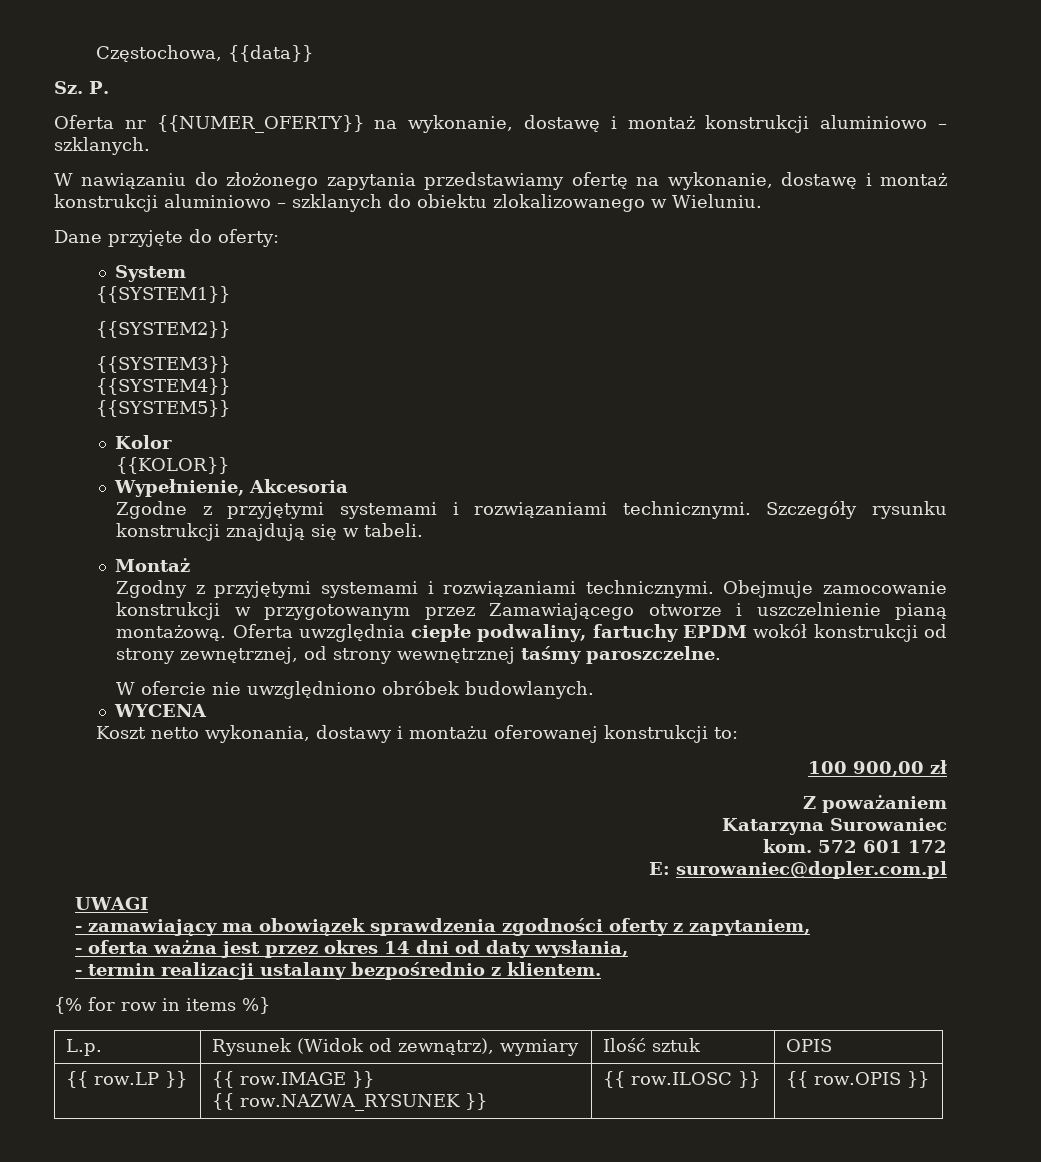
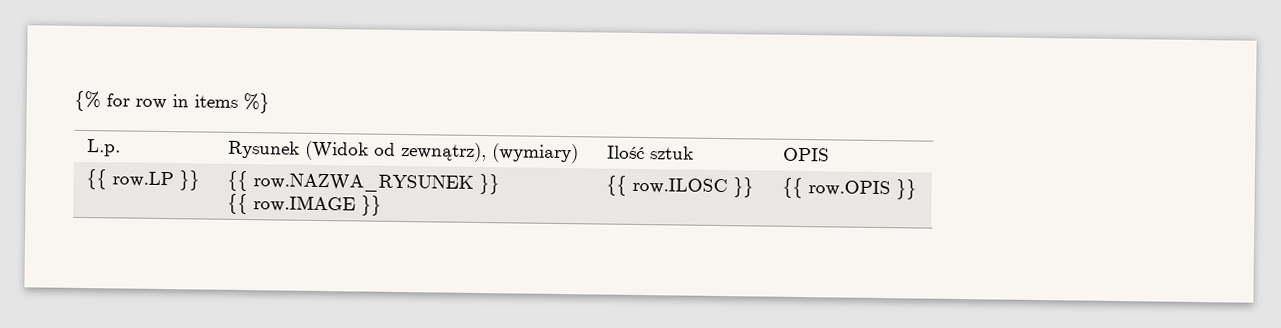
- Częstochowa, {{data}}
- Sz. P.
- Oferta nr {{NUMER_OFERTY}} na wykonanie, dostawę i montaż konstrukcji aluminiowo – szklanych.
- W nawiązaniu do złożonego zapytania przedstawiamy ofertę na wykonanie, dostawę i montaż konstrukcji aluminiowo – szklanych do obiektu zlokalizowanego w Wieluniu.
- Dane przyjęte do oferty:
- System
- {{SYSTEM1}}
- {{SYSTEM2}}
- {{SYSTEM3}}
- {{SYSTEM4}}
- {{SYSTEM5}}
- Kolor
- {{KOLOR}}
- Wypełnienie, Akcesoria
- Zgodne z przyjętymi systemami i rozwiązaniami technicznymi. Szczegóły rysunku konstrukcji znajdują się w tabeli.
- Montaż
- Zgodny z przyjętymi systemami i rozwiązaniami technicznymi. Obejmuje zamocowanie konstrukcji w przygotowanym przez Zamawiającego otworze i uszczelnienie pianą montażową. Oferta uwzględnia ciepłe podwaliny, fartuchy EPDM wokół konstrukcji od strony zewnętrznej, od strony wewnętrznej taśmy paroszczelne.
- W ofercie nie uwzględniono obróbek budowlanych.
- WYCENA
- Koszt netto wykonania, dostawy i montażu oferowanej konstrukcji to:
- 100 900,00 zł
- Z poważaniem
- Katarzyna Surowaniec
- kom. 572 601 172
- E: surowaniec@dopler.com.pl
- UWAGI
- - zamawiający ma obowiązek sprawdzenia zgodności oferty z zapytaniem,
- - oferta ważna jest przez okres 14 dni od daty wysłania,
- - termin realizacji ustalany bezpośrednio z klientem.
- L.p. | Rysunek (Widok od zewnątrz), wymiary | Ilość sztuk | OPIS
+ L.p. | Rysunek (Widok od zewnątrz), (wymiary) | Ilość sztuk | OPIS
- {{ row.LP }} | {{ row.IMAGE }}
- {{ row.NAZWA_RYSUNEK }} | {{ row.ILOSC }} | {{ row.OPIS }}
+ {{ row.LP }} | {{ row.NAZWA_RYSUNEK }}
+ {{ row.IMAGE }} | {{ row.ILOSC }} | {{ row.OPIS }}

